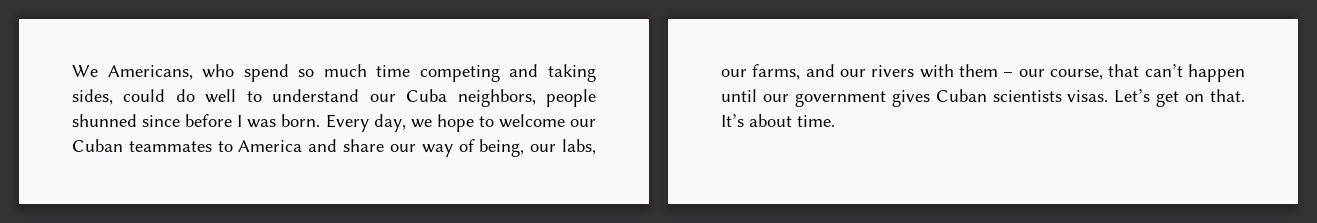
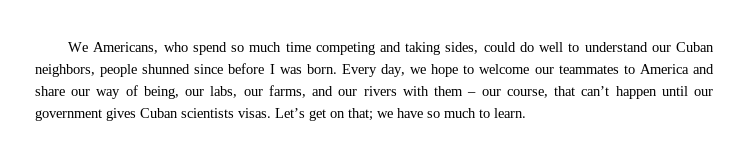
- We Americans, who spend so much time competing and taking sides, could do well to understand our Cuba neighbors, people shunned since before I was born.
+ We Americans, who spend so much time competing and taking sides, could do well to understand our Cuban neighbors, people shunned since before I was born.
- Every day, we hope to welcome our Cuban teammates to America and share our way of being, our labs, our farms, and our rivers with them – our course, that can’t happen until our government gives Cuban scientists visas.
+ Every day, we hope to welcome our teammates to America and share our way of being, our labs, our farms, and our rivers with them – our course, that can’t happen until our government gives Cuban scientists visas.
- Let’s get on that. It’s about time.
+ Let’s get on that; we have so much to learn.

